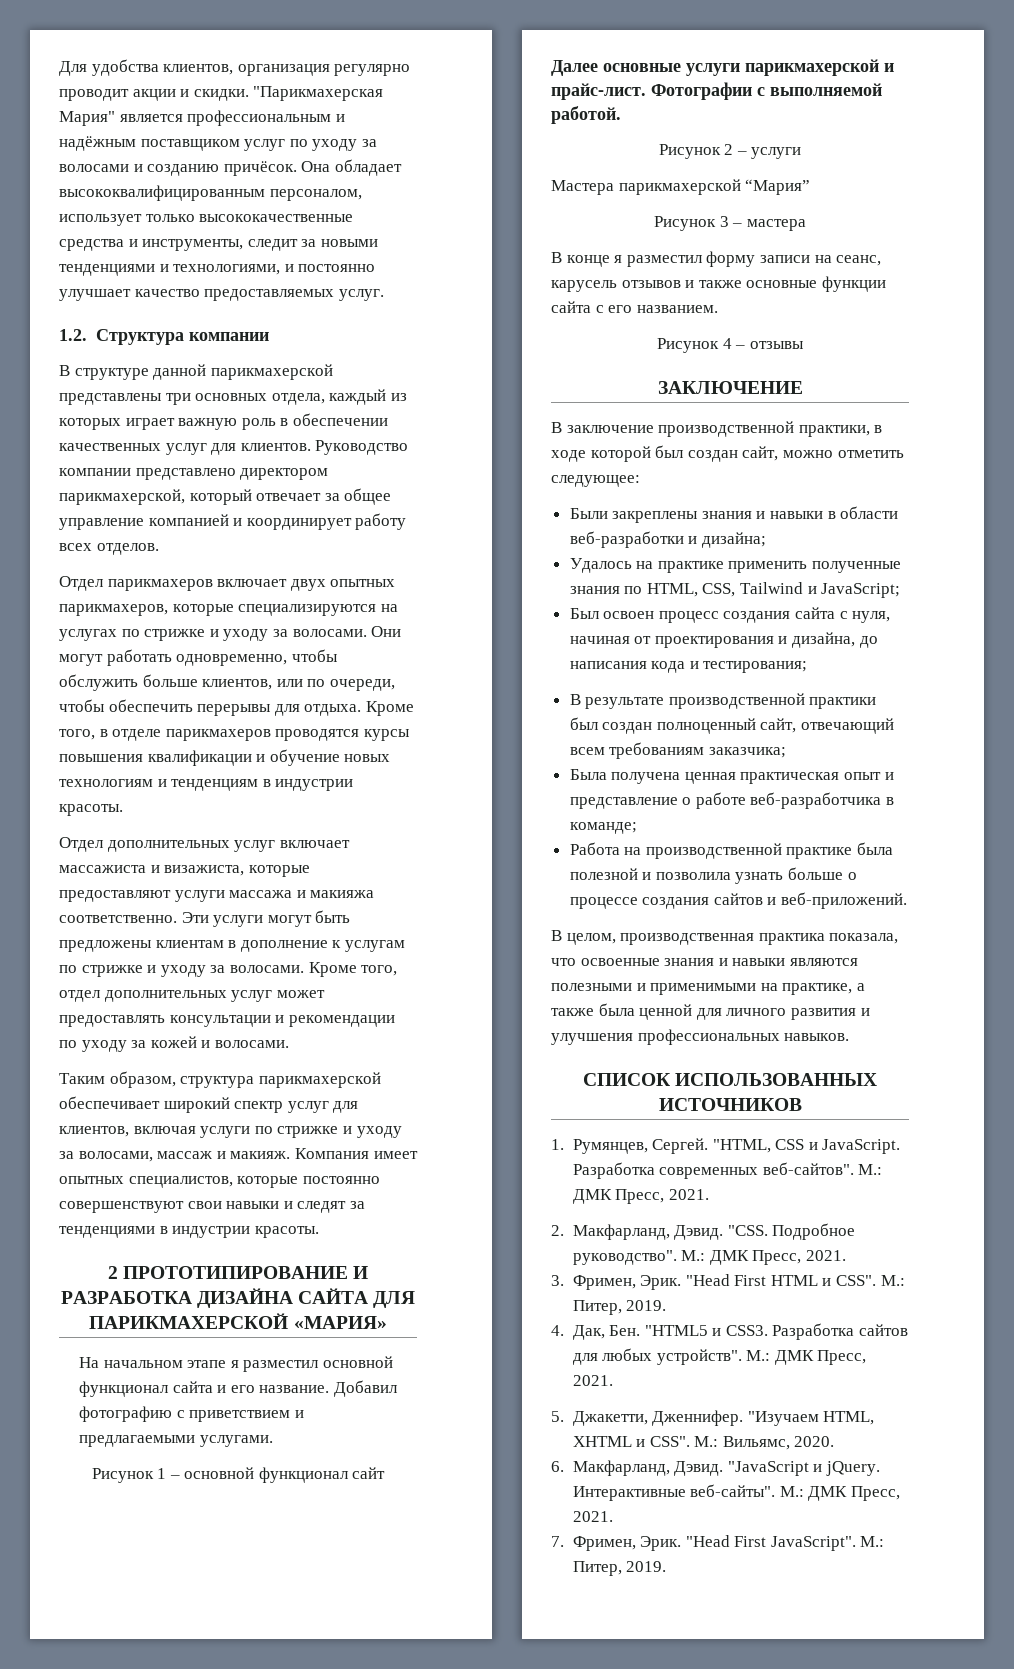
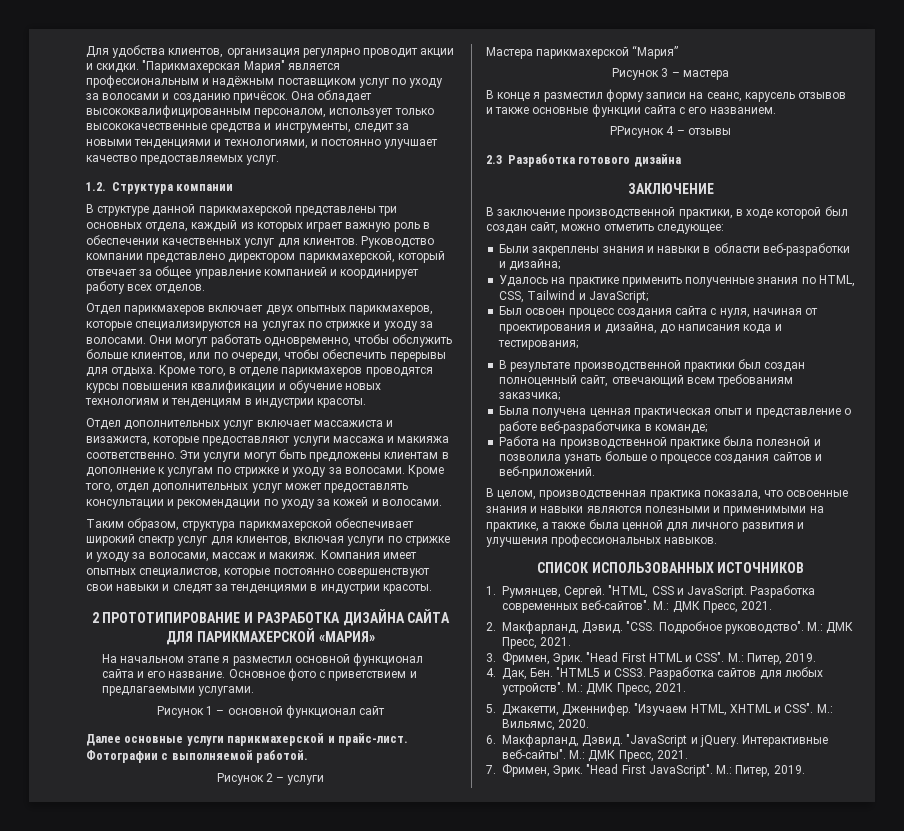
- Добавил фотографию с приветствием и предлагаемыми услугами.
+ Основное фото с приветствием и предлагаемыми услугами.
- Рисунок 4 – отзывы
+ РРисунок 4 – отзывы
+ 2.3 Разработка готового дизайна

